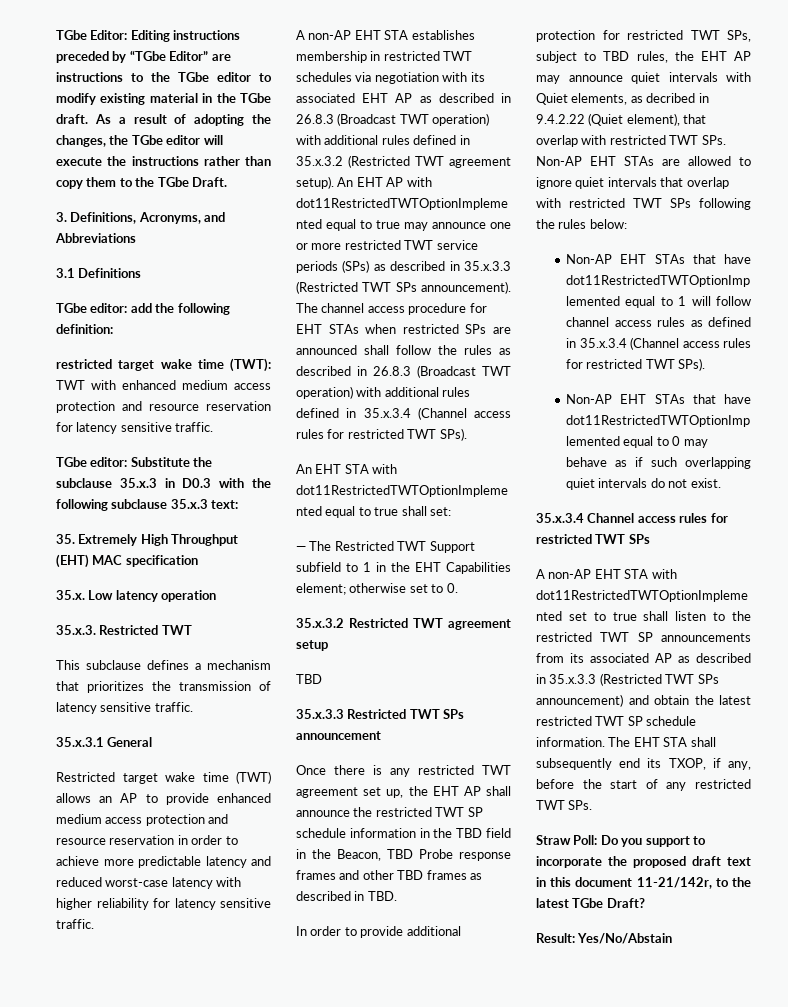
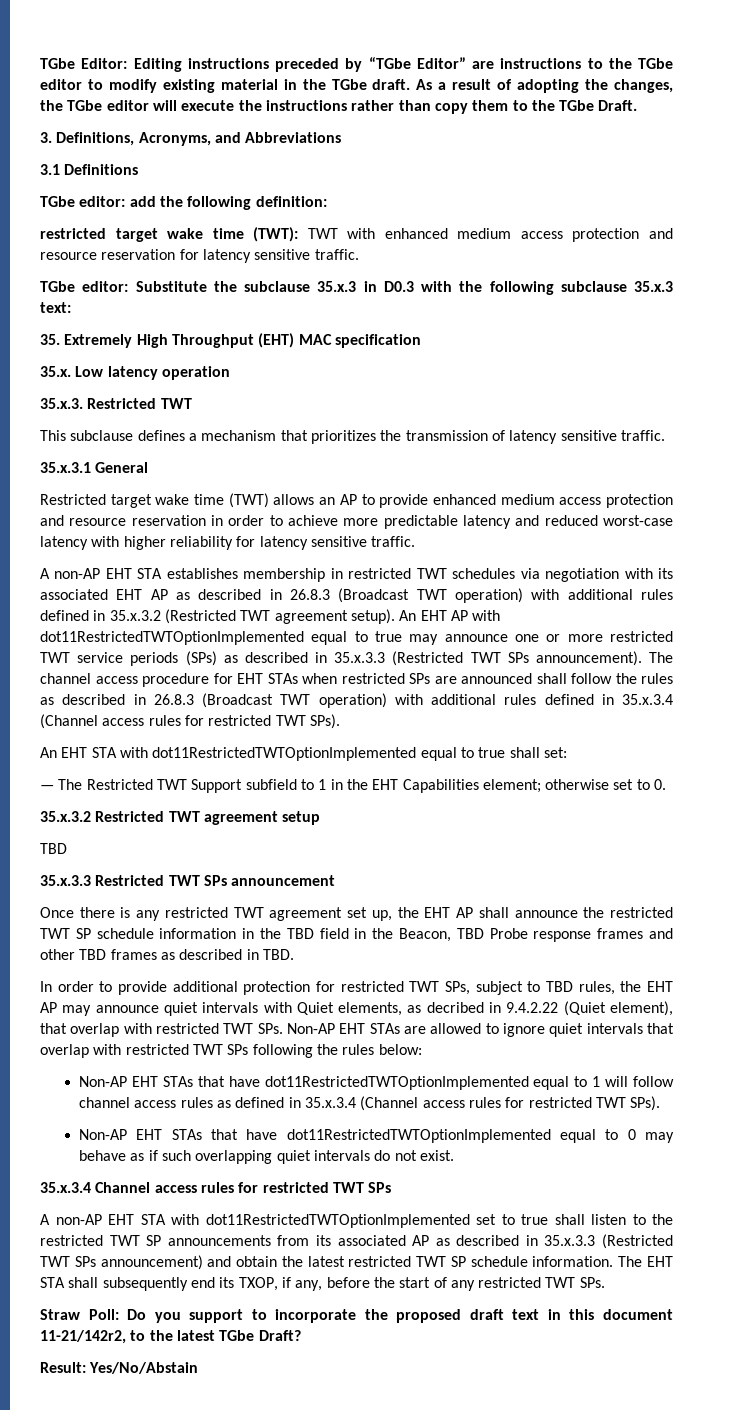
- Straw Poll: Do you support to incorporate the proposed draft text in this document 11-21/142r, to the latest TGbe Draft?
+ Straw Poll: Do you support to incorporate the proposed draft text in this document 11-21/142r2, to the latest TGbe Draft?

